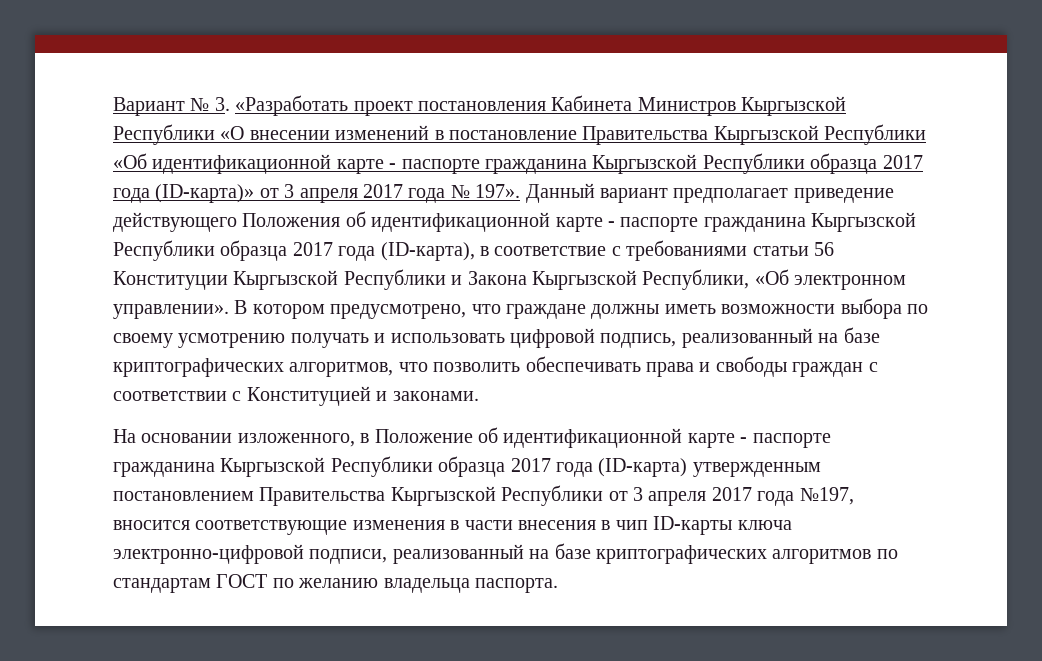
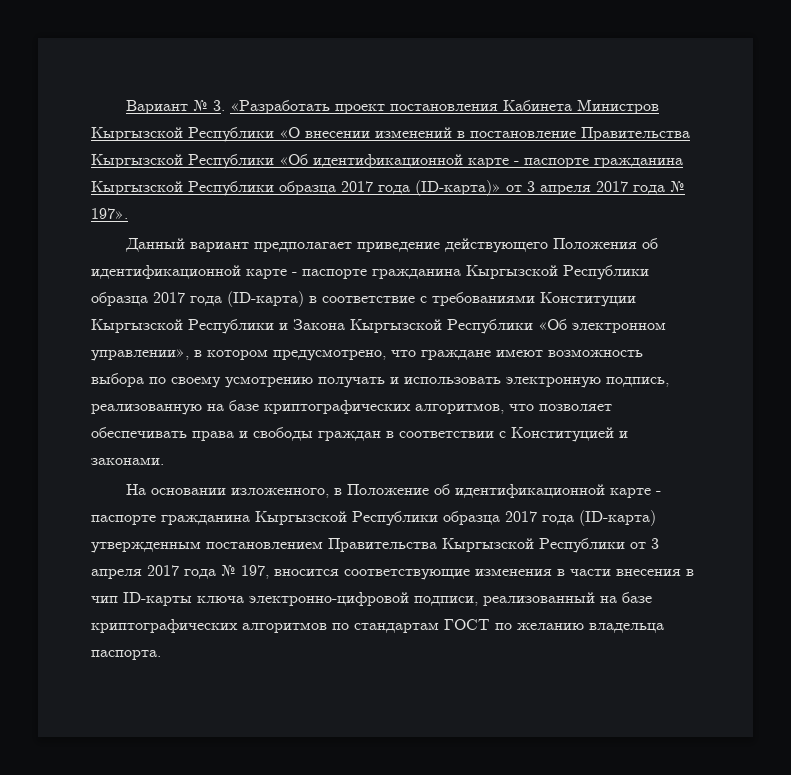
- Вариант № 3. «Разработать проект постановления Кабинета Министров Кыргызской Республики «О внесении изменений в постановление Правительства Кыргызской Республики «Об идентификационной карте - паспорте гражданина Кыргызской Республики образца 2017 года (ID-карта)» от 3 апреля 2017 года № 197». Данный вариант предполагает приведение действующего Положения об идентификационной карте - паспорте гражданина Кыргызской Республики образца 2017 года (ID-карта), в соответствие с требованиями статьи 56 Конституции Кыргызской Республики и Закона Кыргызской Республики, «Об электронном управлении». В котором предусмотрено, что граждане должны иметь возможности выбора по своему усмотрению получать и использовать цифровой подпись, реализованный на базе криптографических алгоритмов, что позволить обеспечивать права и свободы граждан с соответствии с Конституцией и законами.
+ Вариант № 3. «Разработать проект постановления Кабинета Министров Кыргызской Республики «О внесении изменений в постановление Правительства Кыргызской Республики «Об идентификационной карте - паспорте гражданина Кыргызской Республики образца 2017 года (ID-карта)» от 3 апреля 2017 года № 197».
+ Данный вариант предполагает приведение действующего Положения об идентификационной карте - паспорте гражданина Кыргызской Республики образца 2017 года (ID-карта) в соответствие с требованиями Конституции Кыргызской Республики и Закона Кыргызской Республики «Об электронном управлении», в котором предусмотрено, что граждане имеют возможность выбора по своему усмотрению получать и использовать электронную подпись, реализованную на базе криптографических алгоритмов, что позволяет обеспечивать права и свободы граждан в соответствии с Конституцией и законами.
- На основании изложенного, в Положение об идентификационной карте - паспорте гражданина Кыргызской Республики образца 2017 года (ID-карта) утвержденным постановлением Правительства Кыргызской Республики от 3 апреля 2017 года №197, вносится соответствующие изменения в части внесения в чип ID-карты ключа электронно-цифровой подписи, реализованный на базе криптографических алгоритмов по стандартам ГОСТ по желанию владельца паспорта.
+ На основании изложенного, в Положение об идентификационной карте - паспорте гражданина Кыргызской Республики образца 2017 года (ID-карта) утвержденным постановлением Правительства Кыргызской Республики от 3 апреля 2017 года № 197, вносится соответствующие изменения в части внесения в чип ID-карты ключа электронно-цифровой подписи, реализованный на базе криптографических алгоритмов по стандартам ГОСТ по желанию владельца паспорта.

